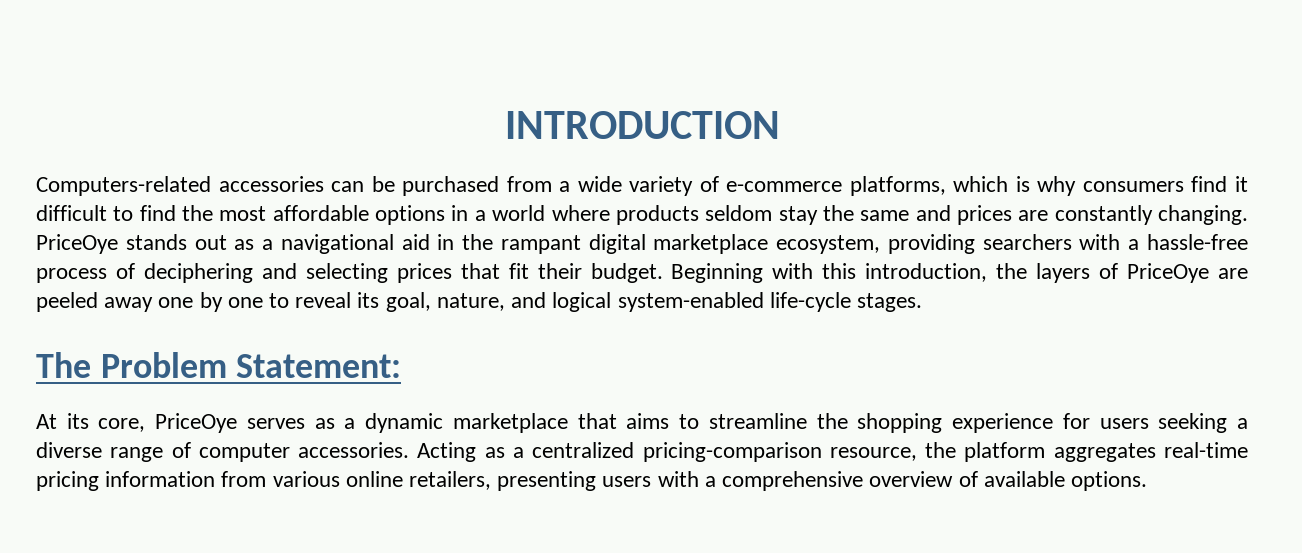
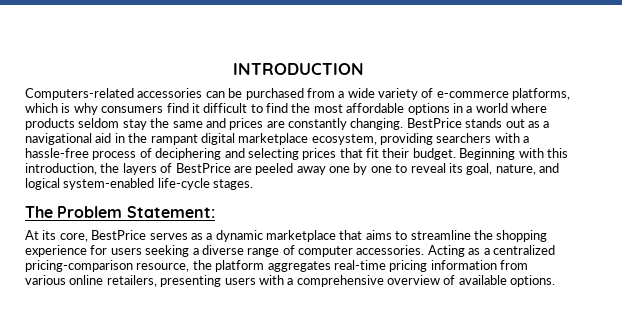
- PriceOye stands out as a navigational aid in the rampant digital marketplace ecosystem, providing searchers with a hassle-free process of deciphering and selecting prices that fit their budget.
+ BestPrice stands out as a navigational aid in the rampant digital marketplace ecosystem, providing searchers with a hassle-free process of deciphering and selecting prices that fit their budget.
- Beginning with this introduction, the layers of PriceOye are peeled away one by one to reveal its goal, nature, and logical system-enabled life-cycle stages.
+ Beginning with this introduction, the layers of BestPrice are peeled away one by one to reveal its goal, nature, and logical system-enabled life-cycle stages.
- At its core, PriceOye serves as a dynamic marketplace that aims to streamline the shopping experience for users seeking a diverse range of computer accessories.
+ At its core, BestPrice serves as a dynamic marketplace that aims to streamline the shopping experience for users seeking a diverse range of computer accessories.

